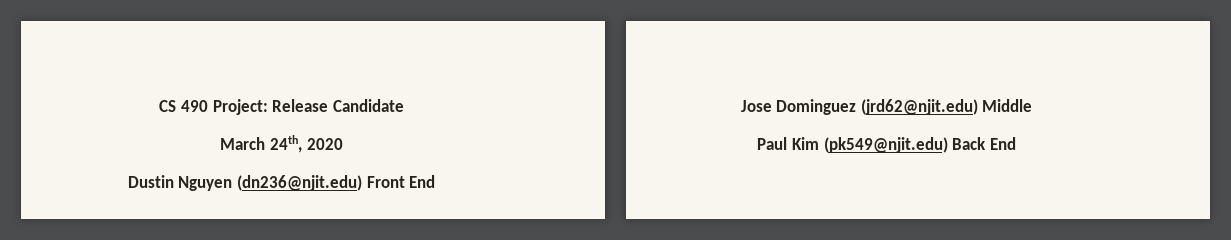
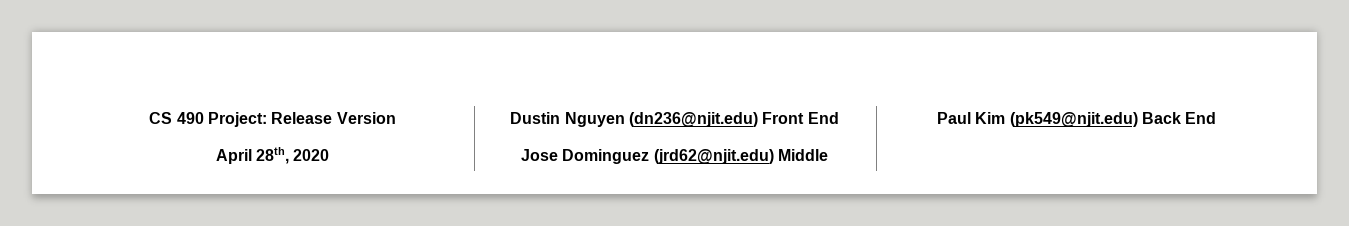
- CS 490 Project: Release Candidate
- March 24th, 2020
+ CS 490 Project: Release Version
+ April 28th, 2020

